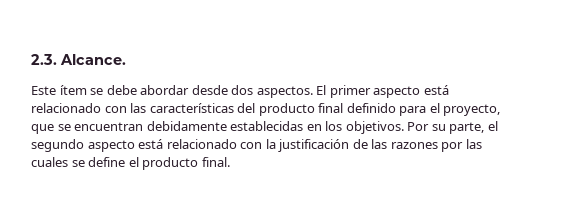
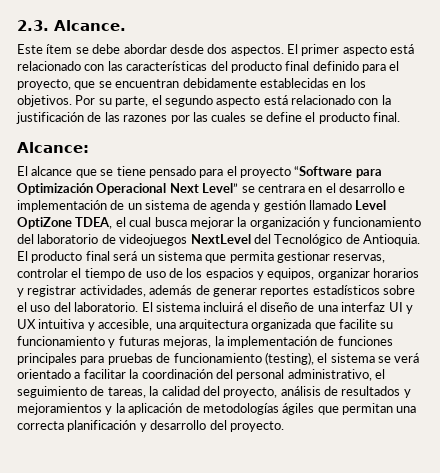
+ Alcance:
+ El alcance que se tiene pensado para el proyecto “Software para Optimización Operacional Next Level” se centrara en el desarrollo e implementación de un sistema de agenda y gestión llamado Level OptiZone TDEA, el cual busca mejorar la organización y funcionamiento del laboratorio de videojuegos NextLevel del Tecnológico de Antioquia. El producto final será un sistema que permita gestionar reservas, controlar el tiempo de uso de los espacios y equipos, organizar horarios y registrar actividades, además de generar reportes estadísticos sobre el uso del laboratorio. El sistema incluirá el diseño de una interfaz UI y UX intuitiva y accesible, una arquitectura organizada que facilite su funcionamiento y futuras mejoras, la implementación de funciones principales para pruebas de funcionamiento (testing), el sistema se verá orientado a facilitar la coordinación del personal administrativo, el seguimiento de tareas, la calidad del proyecto, análisis de resultados y mejoramientos y la aplicación de metodologías ágiles que permitan una correcta planificación y desarrollo del proyecto.

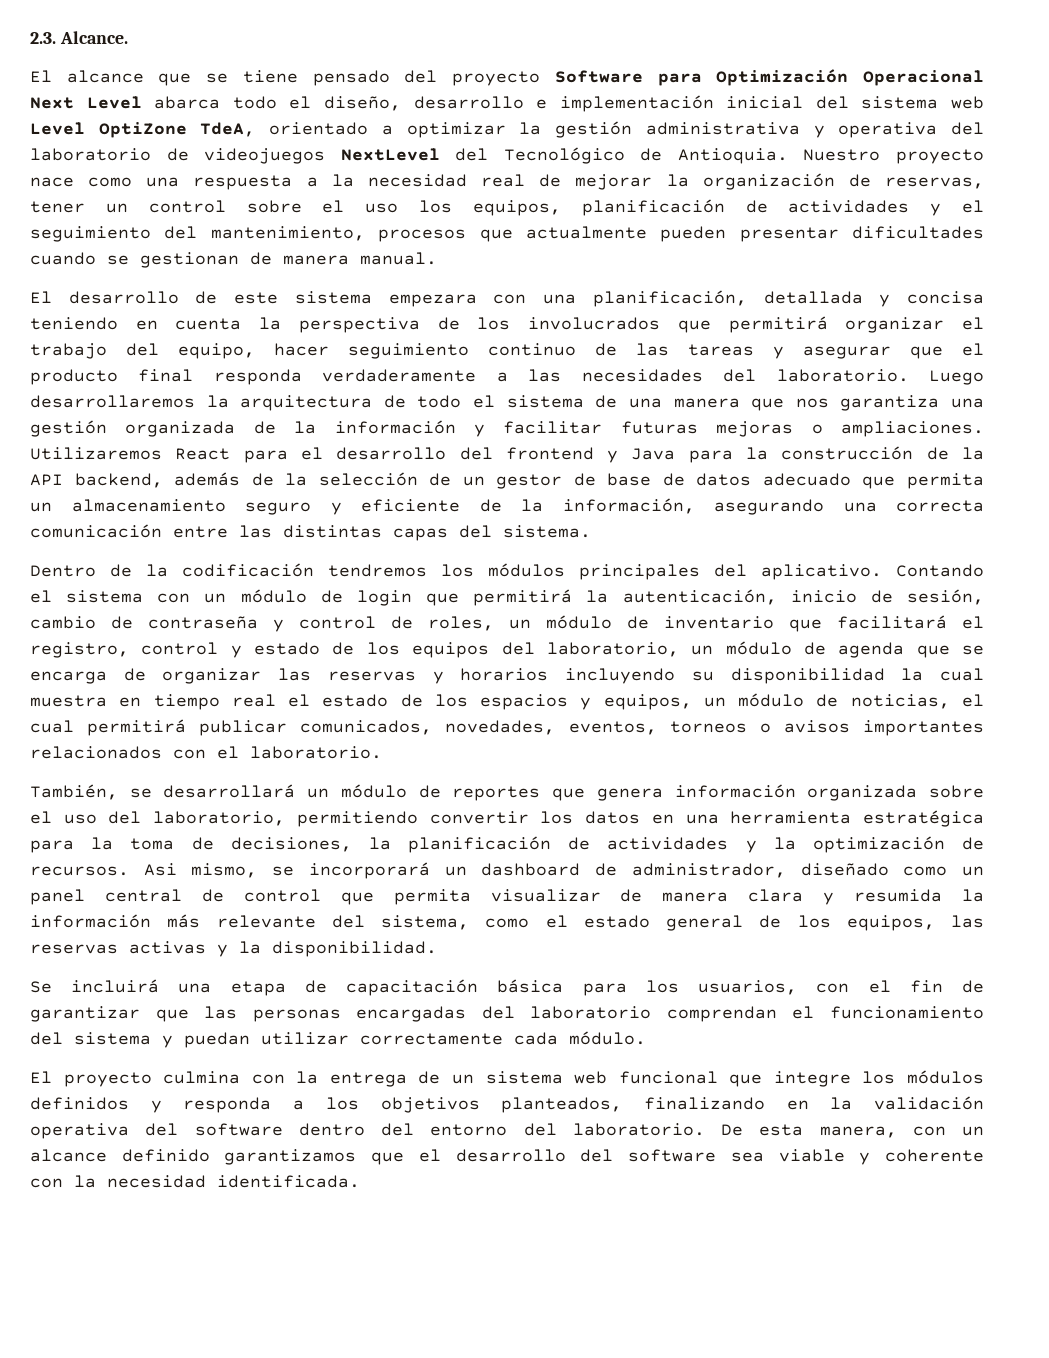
- Este ítem se debe abordar desde dos aspectos. El primer aspecto está relacionado con las características del producto final definido para el proyecto, que se encuentran debidamente establecidas en los objetivos. Por su parte, el segundo aspecto está relacionado con la justificación de las razones por las cuales se define el producto final.
- Alcance:
- El alcance que se tiene pensado para el proyecto “Software para Optimización Operacional Next Level” se centrara en el desarrollo e implementación de un sistema de agenda y gestión llamado Level OptiZone TDEA, el cual busca mejorar la organización y funcionamiento del laboratorio de videojuegos NextLevel del Tecnológico de Antioquia.
+ El alcance que se tiene pensado del proyecto Software para Optimización Operacional Next Level abarca todo el diseño, desarrollo e implementación inicial del sistema web Level OptiZone TdeA, orientado a optimizar la gestión administrativa y operativa del laboratorio de videojuegos NextLevel del Tecnológico de Antioquia.
- El producto final será un sistema que permita gestionar reservas, controlar el tiempo de uso de los espacios y equipos, organizar horarios y registrar actividades, además de generar reportes estadísticos sobre el uso del laboratorio. El sistema incluirá el diseño de una interfaz UI y UX intuitiva y accesible, una arquitectura organizada que facilite su funcionamiento y futuras mejoras, la implementación de funciones principales para pruebas de funcionamiento (testing), el sistema se verá orientado a facilitar la coordinación del personal administrativo, el seguimiento de tareas, la calidad del proyecto, análisis de resultados y mejoramientos y la aplicación de metodologías ágiles que permitan una correcta planificación y desarrollo del proyecto.
+ Nuestro proyecto nace como una respuesta a la necesidad real de mejorar la organización de reservas, tener un control sobre el uso los equipos, planificación de actividades y el seguimiento del mantenimiento, procesos que actualmente pueden presentar dificultades cuando se gestionan de manera manual.
+ El desarrollo de este sistema empezara con una planificación, detallada y concisa teniendo en cuenta la perspectiva de los involucrados que permitirá organizar el trabajo del equipo, hacer seguimiento continuo de las tareas y asegurar que el producto final responda verdaderamente a las necesidades del laboratorio. Luego desarrollaremos la arquitectura de todo el sistema de una manera que nos garantiza una gestión organizada de la información y facilitar futuras mejoras o ampliaciones. Utilizaremos React para el desarrollo del frontend y Java para la construcción de la API backend, además de la selección de un gestor de base de datos adecuado que permita un almacenamiento seguro y eficiente de la información, asegurando una correcta comunicación entre las distintas capas del sistema.
+ Dentro de la codificación tendremos los módulos principales del aplicativo. Contando el sistema con un módulo de login que permitirá la autenticación, inicio de sesión, cambio de contraseña y control de roles, un módulo de inventario que facilitará el registro, control y estado de los equipos del laboratorio, un módulo de agenda que se encarga de organizar las reservas y horarios incluyendo su disponibilidad la cual muestra en tiempo real el estado de los espacios y equipos, un módulo de noticias, el cual permitirá publicar comunicados, novedades, eventos, torneos o avisos importantes relacionados con el laboratorio.
+ También, se desarrollará un módulo de reportes que genera información organizada sobre el uso del laboratorio, permitiendo convertir los datos en una herramienta estratégica para la toma de decisiones, la planificación de actividades y la optimización de recursos. Asi mismo, se incorporará un dashboard de administrador, diseñado como un panel central de control que permita visualizar de manera clara y resumida la información más relevante del sistema, como el estado general de los equipos, las reservas activas y la disponibilidad.
+ Se incluirá una etapa de capacitación básica para los usuarios, con el fin de garantizar que las personas encargadas del laboratorio comprendan el funcionamiento del sistema y puedan utilizar correctamente cada módulo.
+ El proyecto culmina con la entrega de un sistema web funcional que integre los módulos definidos y responda a los objetivos planteados, finalizando en la validación operativa del software dentro del entorno del laboratorio. De esta manera, con un alcance definido garantizamos que el desarrollo del software sea viable y coherente con la necesidad identificada.

